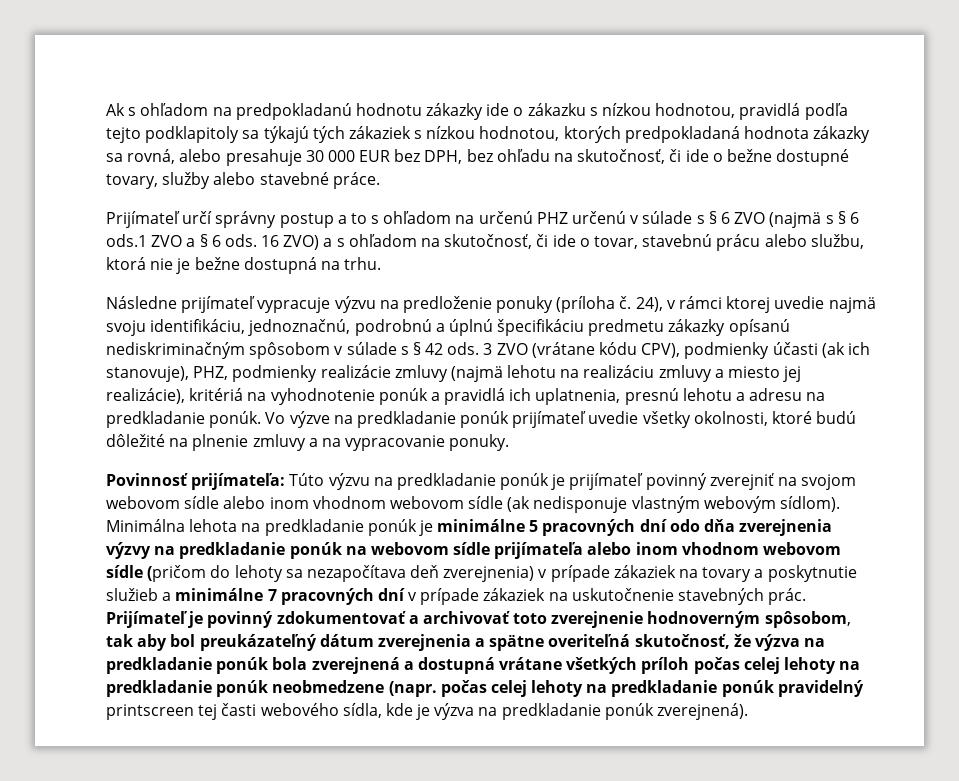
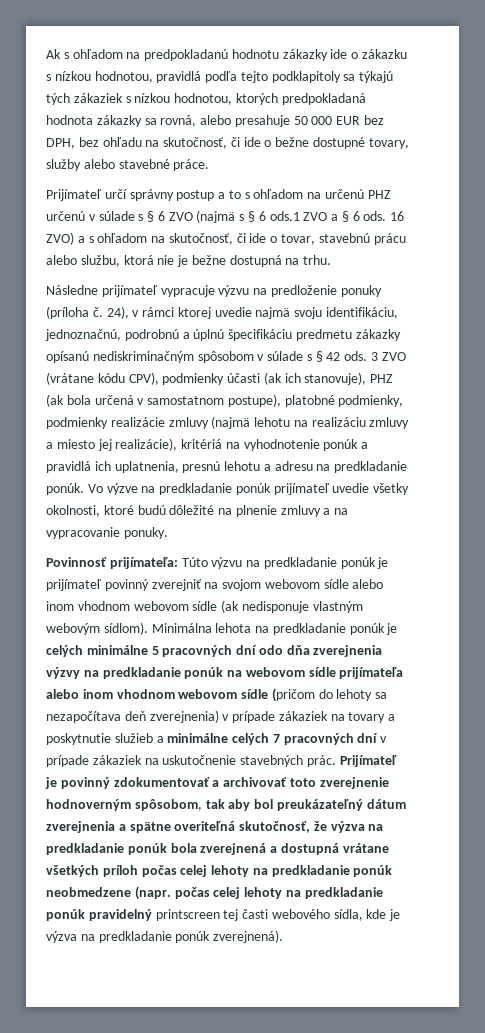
- Ak s ohľadom na predpokladanú hodnotu zákazky ide o zákazku s nízkou hodnotou, pravidlá podľa tejto podklapitoly sa týkajú tých zákaziek s nízkou hodnotou, ktorých predpokladaná hodnota zákazky sa rovná, alebo presahuje 30 000 EUR bez DPH, bez ohľadu na skutočnosť, či ide o bežne dostupné tovary, služby alebo stavebné práce.
+ Ak s ohľadom na predpokladanú hodnotu zákazky ide o zákazku s nízkou hodnotou, pravidlá podľa tejto podklapitoly sa týkajú tých zákaziek s nízkou hodnotou, ktorých predpokladaná hodnota zákazky sa rovná, alebo presahuje 50 000 EUR bez DPH, bez ohľadu na skutočnosť, či ide o bežne dostupné tovary, služby alebo stavebné práce.
- 3 ZVO (vrátane kódu CPV), podmienky účasti (ak ich stanovuje), PHZ, podmienky realizácie zmluvy (najmä lehotu na realizáciu zmluvy a miesto jej realizácie), kritériá na vyhodnotenie ponúk a pravidlá ich uplatnenia, presnú lehotu a adresu na predkladanie ponúk.
+ 3 ZVO (vrátane kódu CPV), podmienky účasti (ak ich stanovuje), PHZ (ak bola určená v samostatnom postupe), platobné podmienky, podmienky realizácie zmluvy (najmä lehotu na realizáciu zmluvy a miesto jej realizácie), kritériá na vyhodnotenie ponúk a pravidlá ich uplatnenia, presnú lehotu a adresu na predkladanie ponúk.
- Minimálna lehota na predkladanie ponúk je minimálne 5 pracovných dní odo dňa zverejnenia výzvy na predkladanie ponúk na webovom sídle prijímateľa alebo inom vhodnom webovom sídle (pričom do lehoty sa nezapočítava deň zverejnenia) v prípade zákaziek na tovary a poskytnutie služieb a minimálne 7 pracovných dní v prípade zákaziek na uskutočnenie stavebných prác.
+ Minimálna lehota na predkladanie ponúk je celých minimálne 5 pracovných dní odo dňa zverejnenia výzvy na predkladanie ponúk na webovom sídle prijímateľa alebo inom vhodnom webovom sídle (pričom do lehoty sa nezapočítava deň zverejnenia) v prípade zákaziek na tovary a poskytnutie služieb a minimálne celých 7 pracovných dní v prípade zákaziek na uskutočnenie stavebných prác.

